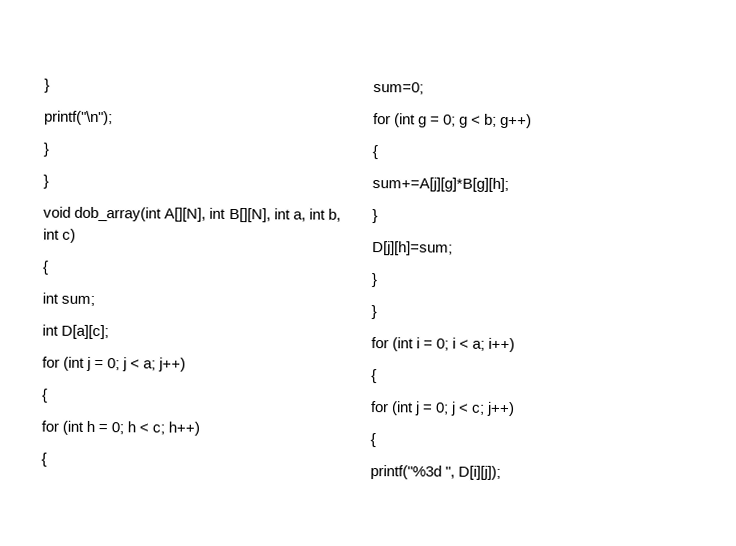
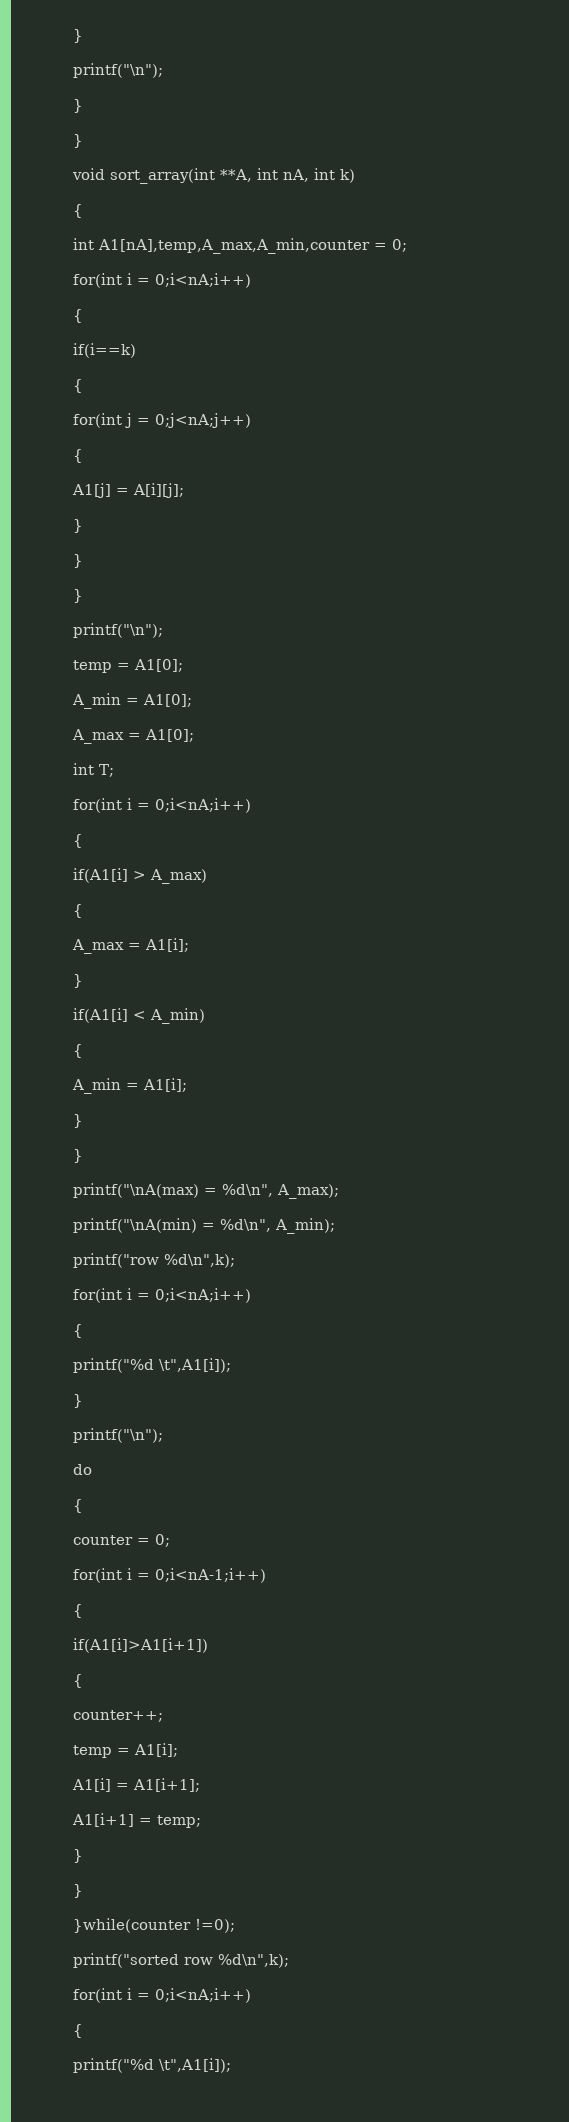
- void dob_array(int A[][N], int B[][N], int a, int b, int c)
+ void sort_array(int **A, int nA, int k)
  {
- int sum;
- int D[a][c];
- for (int j = 0; j < a; j++)
+ int A1[nA],temp,A_max,A_min,counter = 0;
+ for(int i = 0;i<nA;i++)
  {
- for (int h = 0; h < c; h++)
+ if(i==k)
  {
- sum=0;
- for (int g = 0; g < b; g++)
+ for(int j = 0;j<nA;j++)
  {
- sum+=A[j][g]*B[g][h];
- }
- D[j][h]=sum;
+ A1[j] = A[i][j];
  }
  }
- for (int i = 0; i < a; i++)
+ }
+ printf("\n");
+ temp = A1[0];
+ A_min = A1[0];
+ A_max = A1[0];
+ int T;
+ for(int i = 0;i<nA;i++)
  {
- for (int j = 0; j < c; j++)
+ if(A1[i] > A_max)
  {
- printf("%3d ", D[i][j]);
+ A_max = A1[i];
+ }
+ if(A1[i] < A_min)
+ {
+ A_min = A1[i];
+ }
+ }
+ printf("\nA(max) = %d\n", A_max);
+ printf("\nA(min) = %d\n", A_min);
+ printf("row %d\n",k);
+ for(int i = 0;i<nA;i++)
+ {
+ printf("%d \t",A1[i]);
+ }
+ printf("\n");
+ do
+ {
+ counter = 0;
+ for(int i = 0;i<nA-1;i++)
+ {
+ if(A1[i]>A1[i+1])
+ {
+ counter++;
+ temp = A1[i];
+ A1[i] = A1[i+1];
+ A1[i+1] = temp;
+ }
+ }
+ }while(counter !=0);
+ printf("sorted row %d\n",k);
+ for(int i = 0;i<nA;i++)
+ {
+ printf("%d \t",A1[i]);

